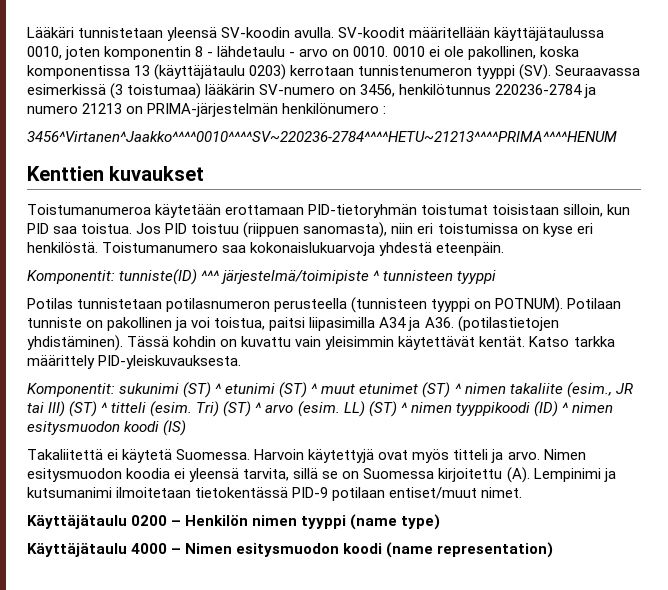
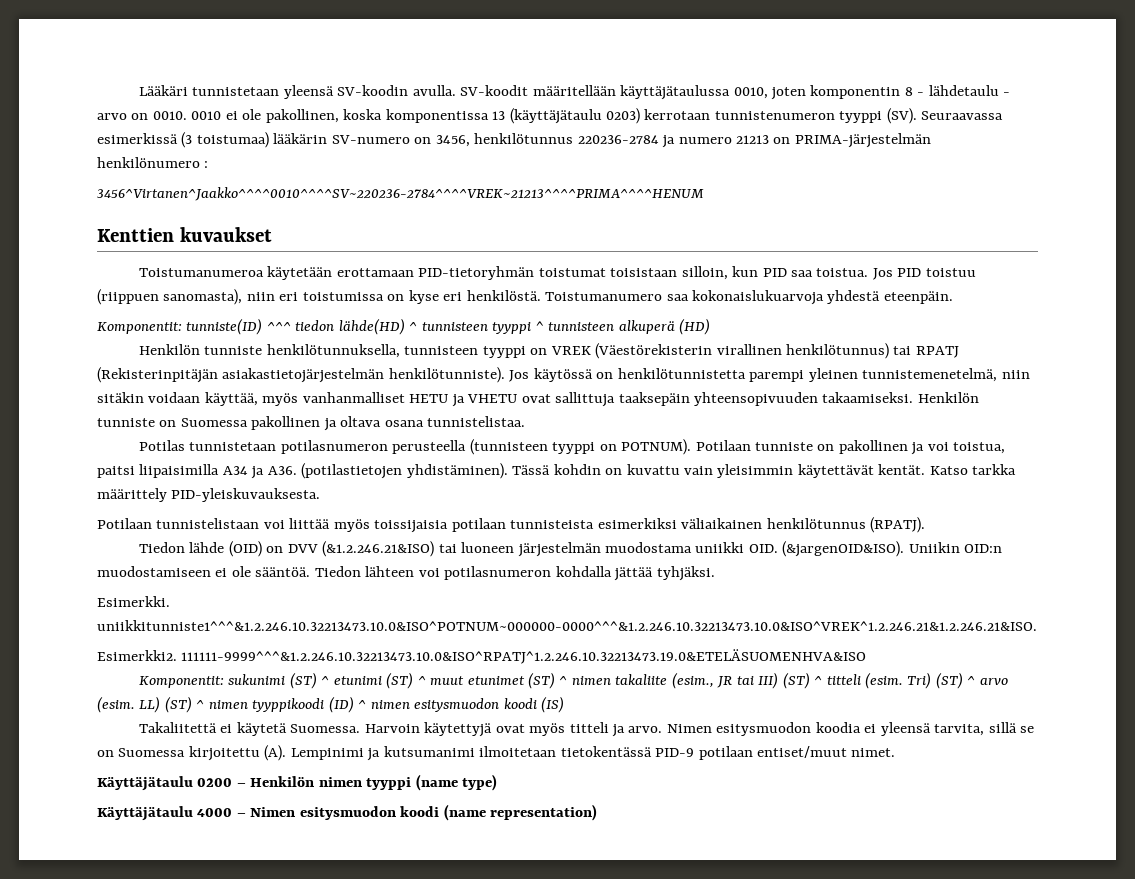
- 3456^Virtanen^Jaakko^^^^0010^^^^SV~220236-2784^^^^HETU~21213^^^^PRIMA^^^^HENUM
+ 3456^Virtanen^Jaakko^^^^0010^^^^SV~220236-2784^^^^VREK~21213^^^^PRIMA^^^^HENUM
- Komponentit: tunniste(ID) ^^^ järjestelmä/toimipiste ^ tunnisteen tyyppi
+ Komponentit: tunniste(ID) ^^^ tiedon lähde(HD) ^ tunnisteen tyyppi ^ tunnisteen alkuperä (HD)
+ Henkilön tunniste henkilötunnuksella, tunnisteen tyyppi on VREK (Väestörekisterin virallinen henkilötunnus) tai RPATJ (Rekisterinpitäjän asiakastietojärjestelmän henkilötunniste). Jos käytössä on henkilötunnistetta parempi yleinen tunnistemenetelmä, niin sitäkin voidaan käyttää, myös vanhanmalliset HETU ja VHETU ovat sallittuja taaksepäin yhteensopivuuden takaamiseksi. Henkilön tunniste on Suomessa pakollinen ja oltava osana tunnistelistaa.
- Potilaan tunniste on pakollinen ja voi toistua, paitsi liipasimilla A34 ja A36. (potilastietojen yhdistäminen).
+ Potilaan tunniste on pakollinen ja voi toistua, paitsi liipaisimilla A34 ja A36. (potilastietojen yhdistäminen).
+ Potilaan tunnistelistaan voi liittää myös toissijaisia potilaan tunnisteista esimerkiksi väliaikainen henkilötunnus (RPATJ).
+ Tiedon lähde (OID) on DVV (&1.2.246.21&ISO) tai luoneen järjestelmän muodostama uniikki OID. (&jargenOID&ISO). Uniikin OID:n muodostamiseen ei ole sääntöä. Tiedon lähteen voi potilasnumeron kohdalla jättää tyhjäksi.
+ Esimerkki. uniikkitunniste1^^^&1.2.246.10.32213473.10.0&ISO^POTNUM~000000-0000^^^&1.2.246.10.32213473.10.0&ISO^VREK^1.2.246.21&1.2.246.21&ISO.
+ Esimerkki2. 111111-9999^^^&1.2.246.10.32213473.10.0&ISO^RPATJ^1.2.246.10.32213473.19.0&ETELÄSUOMENHVA&ISO

